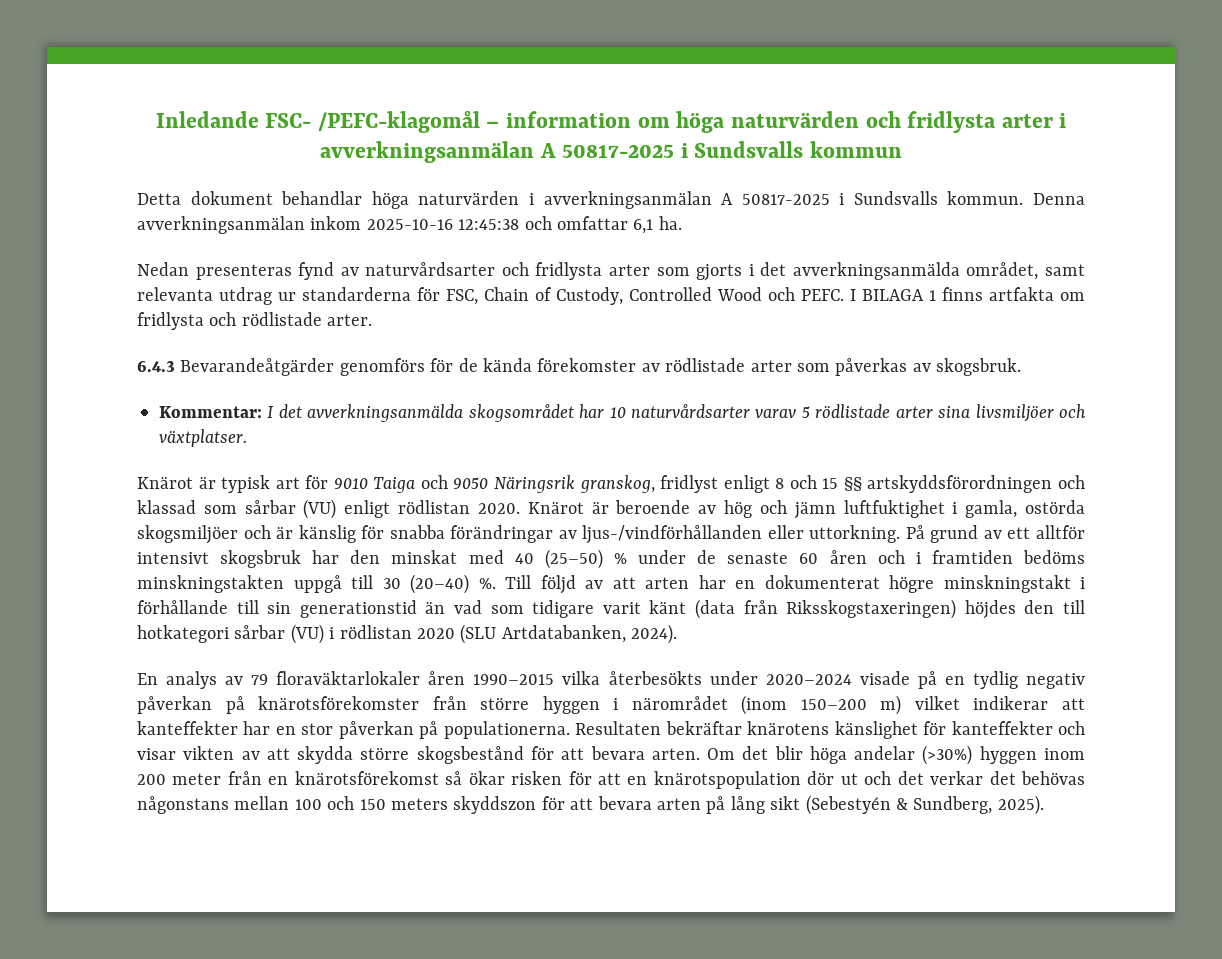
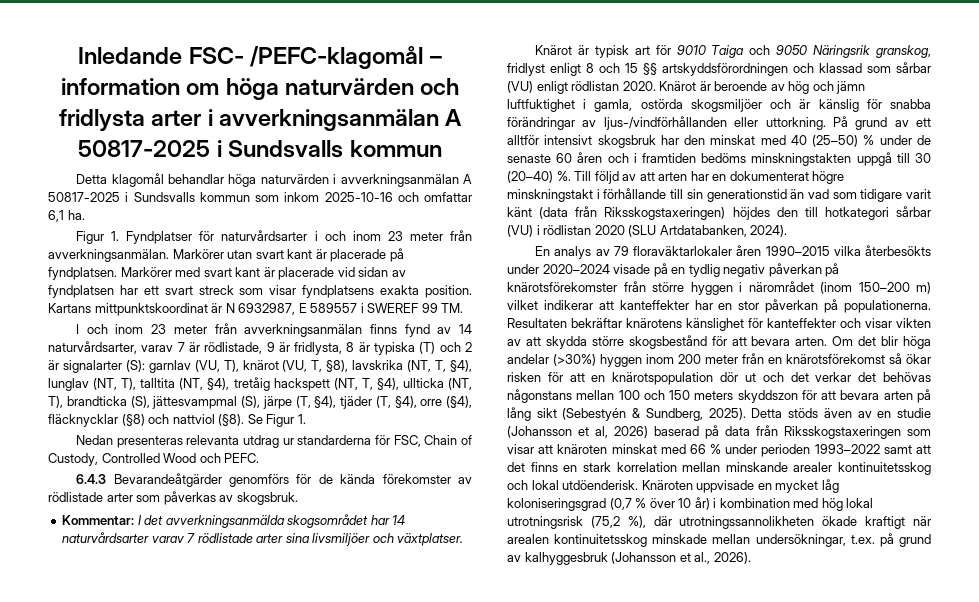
- Detta dokument behandlar höga naturvärden i avverkningsanmälan A 50817-2025 i Sundsvalls kommun. Denna avverkningsanmälan inkom 2025-10-16 12:45:38 och omfattar 6,1 ha.
+ Detta klagomål behandlar höga naturvärden i avverkningsanmälan A 50817-2025 i Sundsvalls kommun som inkom 2025-10-16 och omfattar 6,1 ha.
- Nedan presenteras fynd av naturvårdsarter och fridlysta arter som gjorts i det avverkningsanmälda området, samt relevanta utdrag ur standarderna för FSC, Chain of Custody, Controlled Wood och PEFC. I BILAGA 1 finns artfakta om fridlysta och rödlistade arter.
+ Figur 1. Fyndplatser för naturvårdsarter i och inom 23 meter från avverkningsanmälan. Markörer utan svart kant är placerade på fyndplatsen. Markörer med svart kant är placerade vid sidan av fyndplatsen har ett svart streck som visar fyndplatsens exakta position. Kartans mittpunktskoordinat är N 6932987, E 589557 i SWEREF 99 TM.
+ I och inom 23 meter från avverkningsanmälan finns fynd av 14 naturvårdsarter, varav 7 är rödlistade, 9 är fridlysta, 8 är typiska (T) och 2 är signalarter (S): garnlav (VU, T), knärot (VU, T, §8), lavskrika (NT, T, §4), lunglav (NT, T), talltita (NT, §4), tretåig hackspett (NT, T, §4), ullticka (NT, T), brandticka (S), jättesvampmal (S), järpe (T, §4), tjäder (T, §4), orre (§4), fläcknycklar (§8) och nattviol (§8). Se Figur 1.
+ Nedan presenteras relevanta utdrag ur standarderna för FSC, Chain of Custody, Controlled Wood och PEFC.
- Kommentar: I det avverkningsanmälda skogsområdet har 10 naturvårdsarter varav 5 rödlistade arter sina livsmiljöer och växtplatser.
+ Kommentar: I det avverkningsanmälda skogsområdet har 14 naturvårdsarter varav 7 rödlistade arter sina livsmiljöer och växtplatser.
+ Detta stöds även av en studie (Johansson et al, 2026) baserad på data från Riksskogstaxeringen som visar att knäroten minskat med 66 % under perioden 1993–2022 samt att det finns en stark korrelation mellan minskande arealer kontinuitetsskog och lokal utdöenderisk. Knäroten uppvisade en mycket låg koloniseringsgrad (0,7 % över 10 år) i kombination med hög lokal utrotningsrisk (75,2 %), där utrotningssannolikheten ökade kraftigt när arealen kontinuitetsskog minskade mellan undersökningar, t.ex. på grund av kalhyggesbruk (Johansson et al., 2026).

